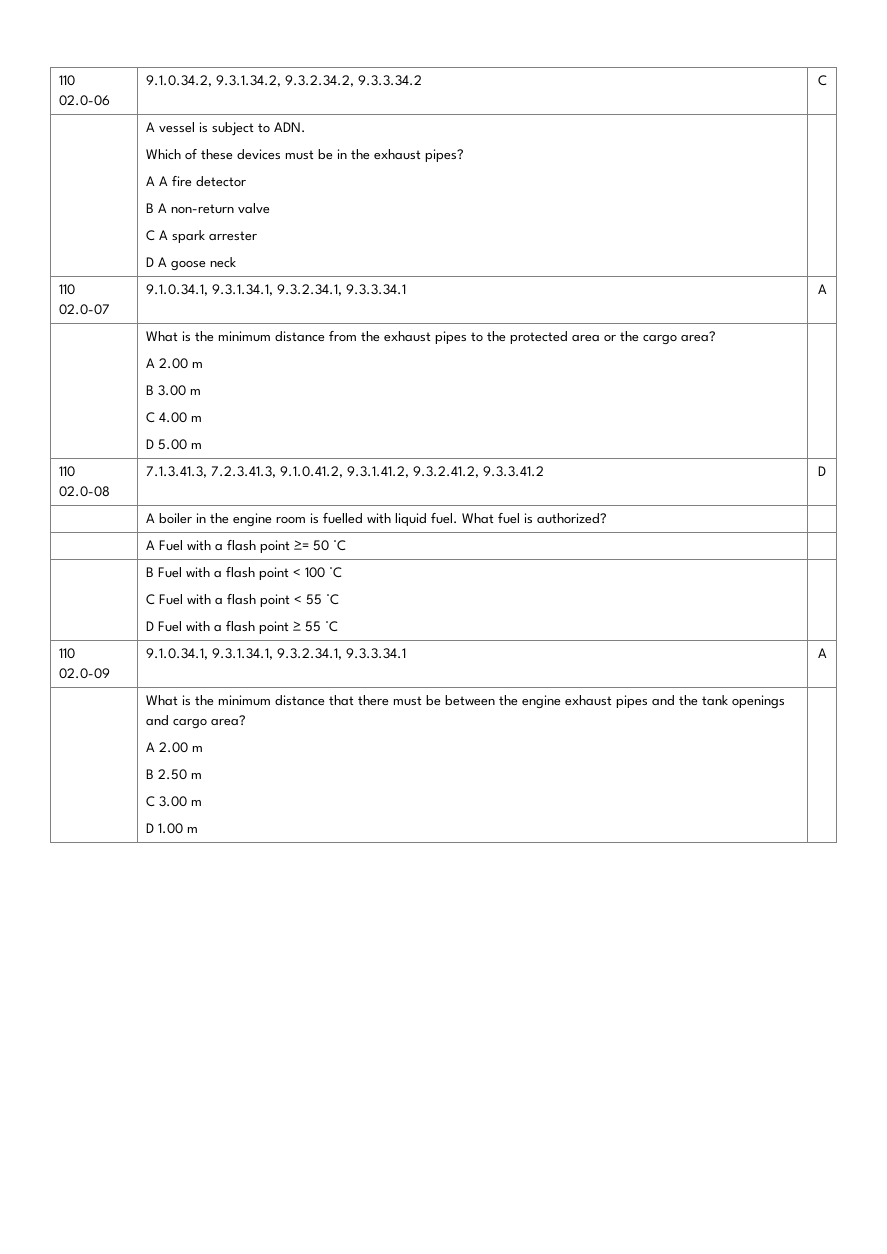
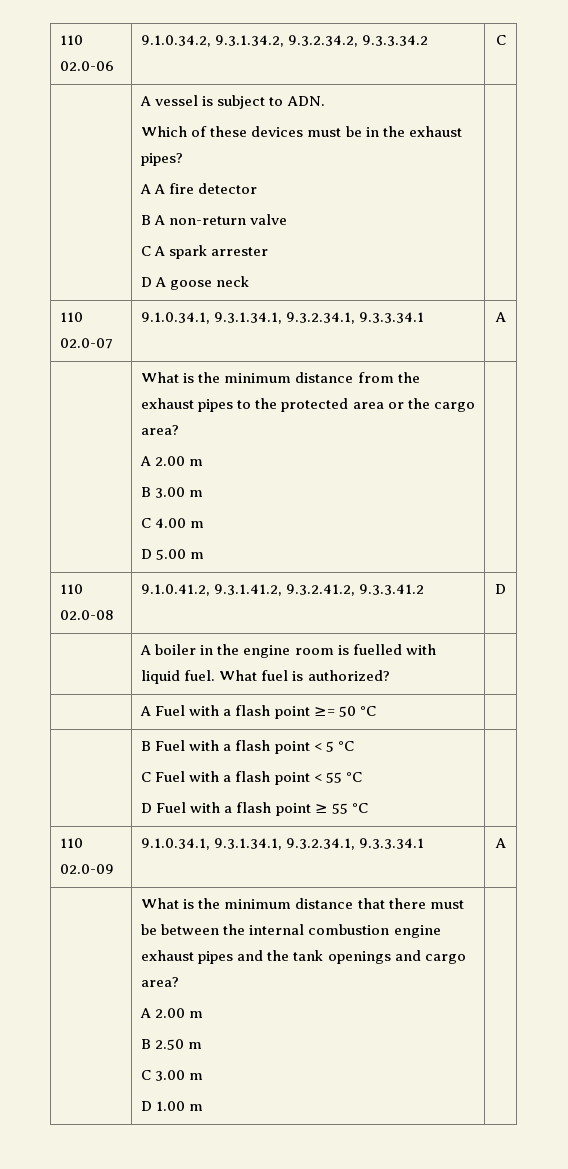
- 110 02.0-08 | 7.1.3.41.3, 7.2.3.41.3, 9.1.0.41.2, 9.3.1.41.2, 9.3.2.41.2, 9.3.3.41.2 | D
+ 110 02.0-08 | 9.1.0.41.2, 9.3.1.41.2, 9.3.2.41.2, 9.3.3.41.2 | D
- | B Fuel with a flash point < 100 °C
+ | B Fuel with a flash point < 5 °C
- | What is the minimum distance that there must be between the engine exhaust pipes and the tank openings and cargo area?
+ | What is the minimum distance that there must be between the internal combustion engine exhaust pipes and the tank openings and cargo area?

